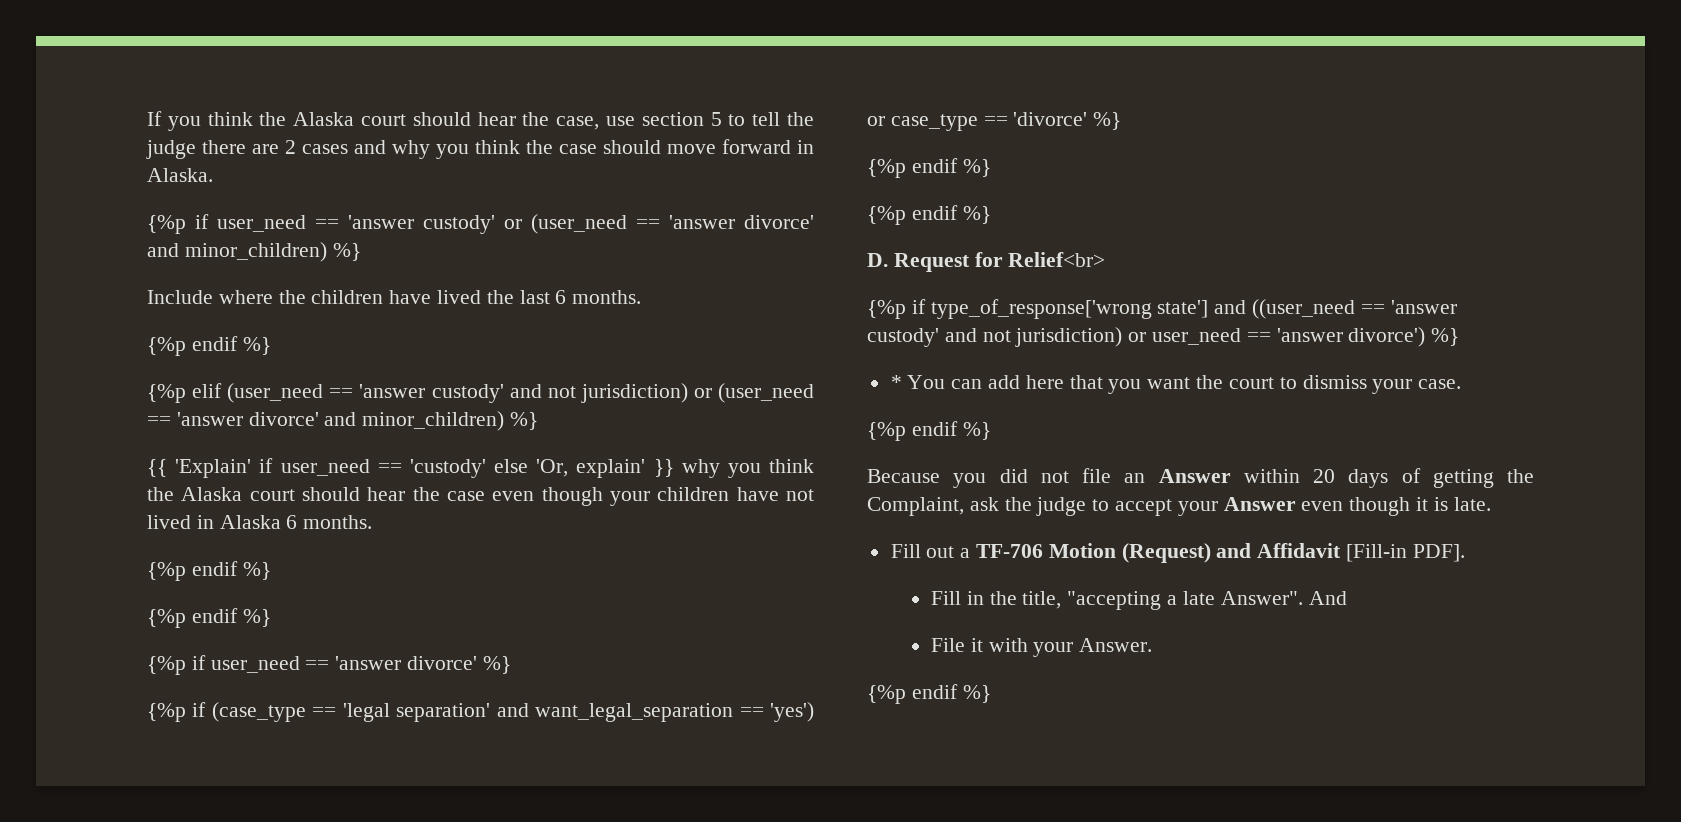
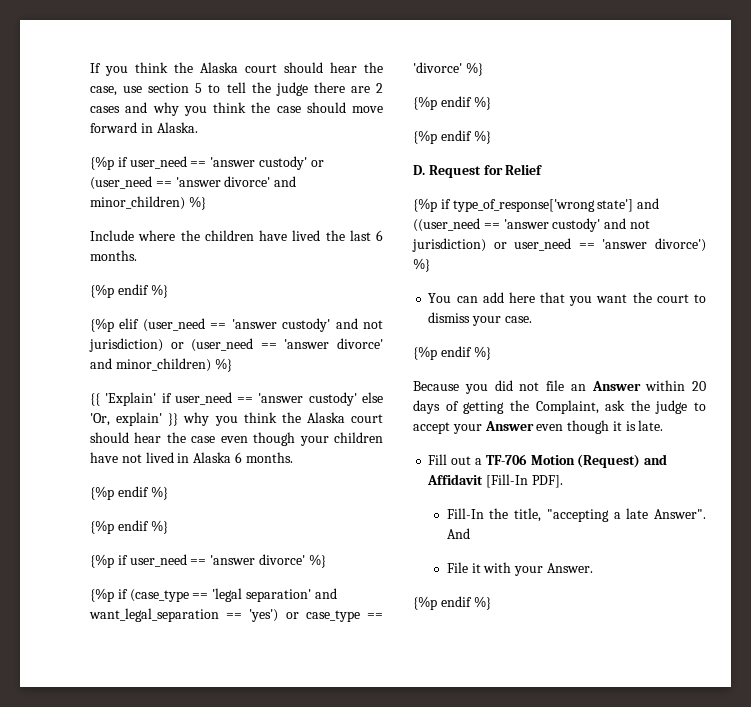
- {{ 'Explain' if user_need == 'custody' else 'Or, explain' }} why you think the Alaska court should hear the case even though your children have not lived in Alaska 6 months.
+ {{ 'Explain' if user_need == 'answer custody' else 'Or, explain' }} why you think the Alaska court should hear the case even though your children have not lived in Alaska 6 months.
- D. Request for Relief<br>
+ D. Request for Relief
- * You can add here that you want the court to dismiss your case.
+ You can add here that you want the court to dismiss your case.
- Fill out a TF-706 Motion (Request) and Affidavit [Fill-in PDF].
+ Fill out a TF-706 Motion (Request) and Affidavit [Fill-In PDF].
- Fill in the title, "accepting a late Answer".
+ Fill-In the title, "accepting a late Answer".

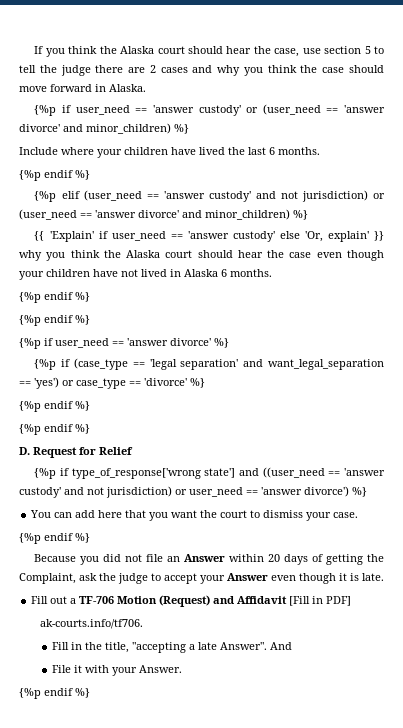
- Include where the children have lived the last 6 months.
+ Include where your children have lived the last 6 months.
- Fill out a TF-706 Motion (Request) and Affidavit [Fill-In PDF].
- Fill-In the title, "accepting a late Answer".
+ Fill out a TF-706 Motion (Request) and Affidavit [Fill in PDF]
+ ak-courts.info/tf706.
+ Fill in the title, "accepting a late Answer".

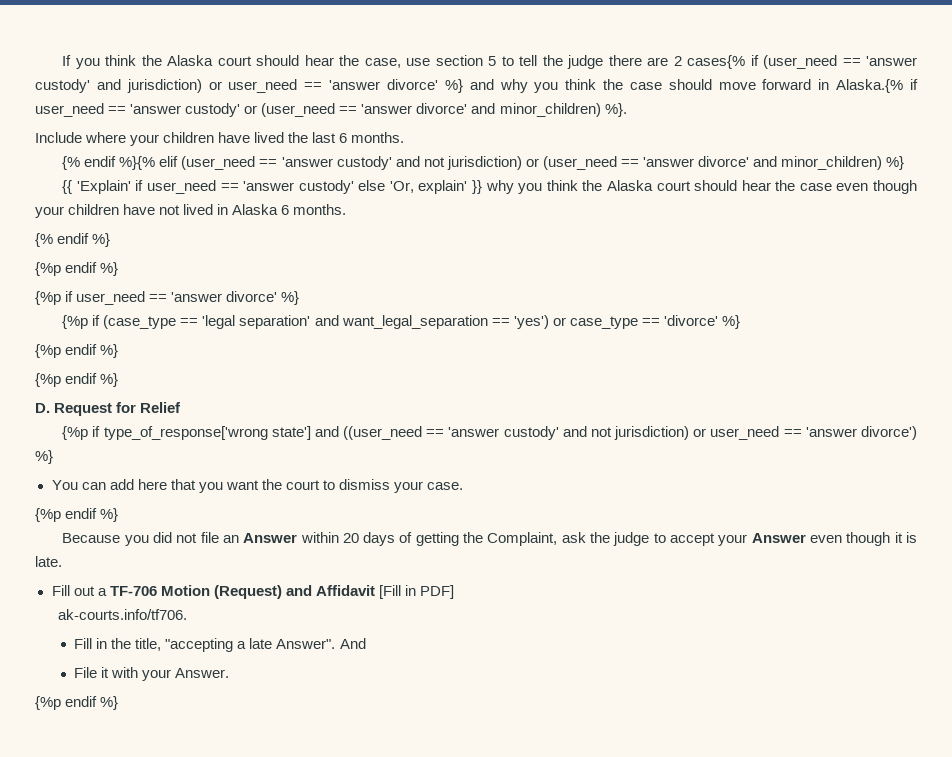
- If you think the Alaska court should hear the case, use section 5 to tell the judge there are 2 cases and why you think the case should move forward in Alaska.
- {%p if user_need == 'answer custody' or (user_need == 'answer divorce' and minor_children) %}
+ If you think the Alaska court should hear the case, use section 5 to tell the judge there are 2 cases{% if (user_need == 'answer custody' and jurisdiction) or user_need == 'answer divorce' %} and why you think the case should move forward in Alaska.{% if user_need == 'answer custody' or (user_need == 'answer divorce' and minor_children) %}.
  Include where your children have lived the last 6 months.
- {%p endif %}
- {%p elif (user_need == 'answer custody' and not jurisdiction) or (user_need == 'answer divorce' and minor_children) %}
+ {% endif %}{% elif (user_need == 'answer custody' and not jurisdiction) or (user_need == 'answer divorce' and minor_children) %}
  {{ 'Explain' if user_need == 'answer custody' else 'Or, explain' }} why you think the Alaska court should hear the case even though your children have not lived in Alaska 6 months.
- {%p endif %}
+ {% endif %}

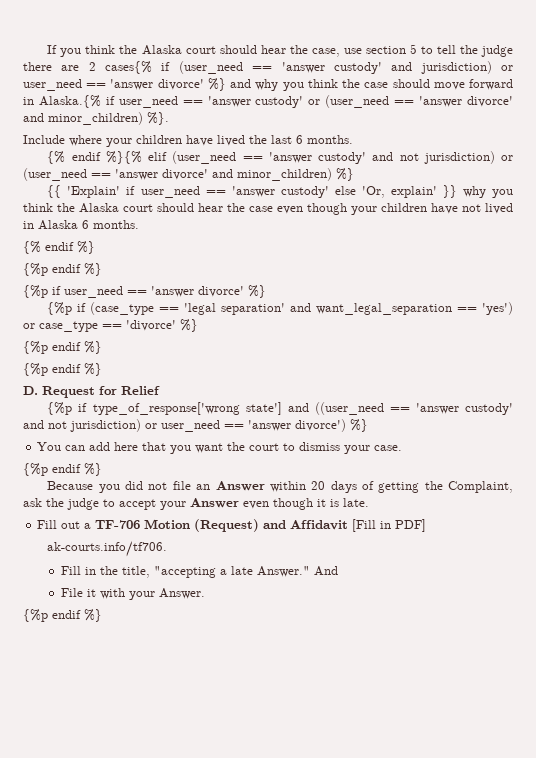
- Fill in the title, "accepting a late Answer".
+ Fill in the title, "accepting a late Answer."

